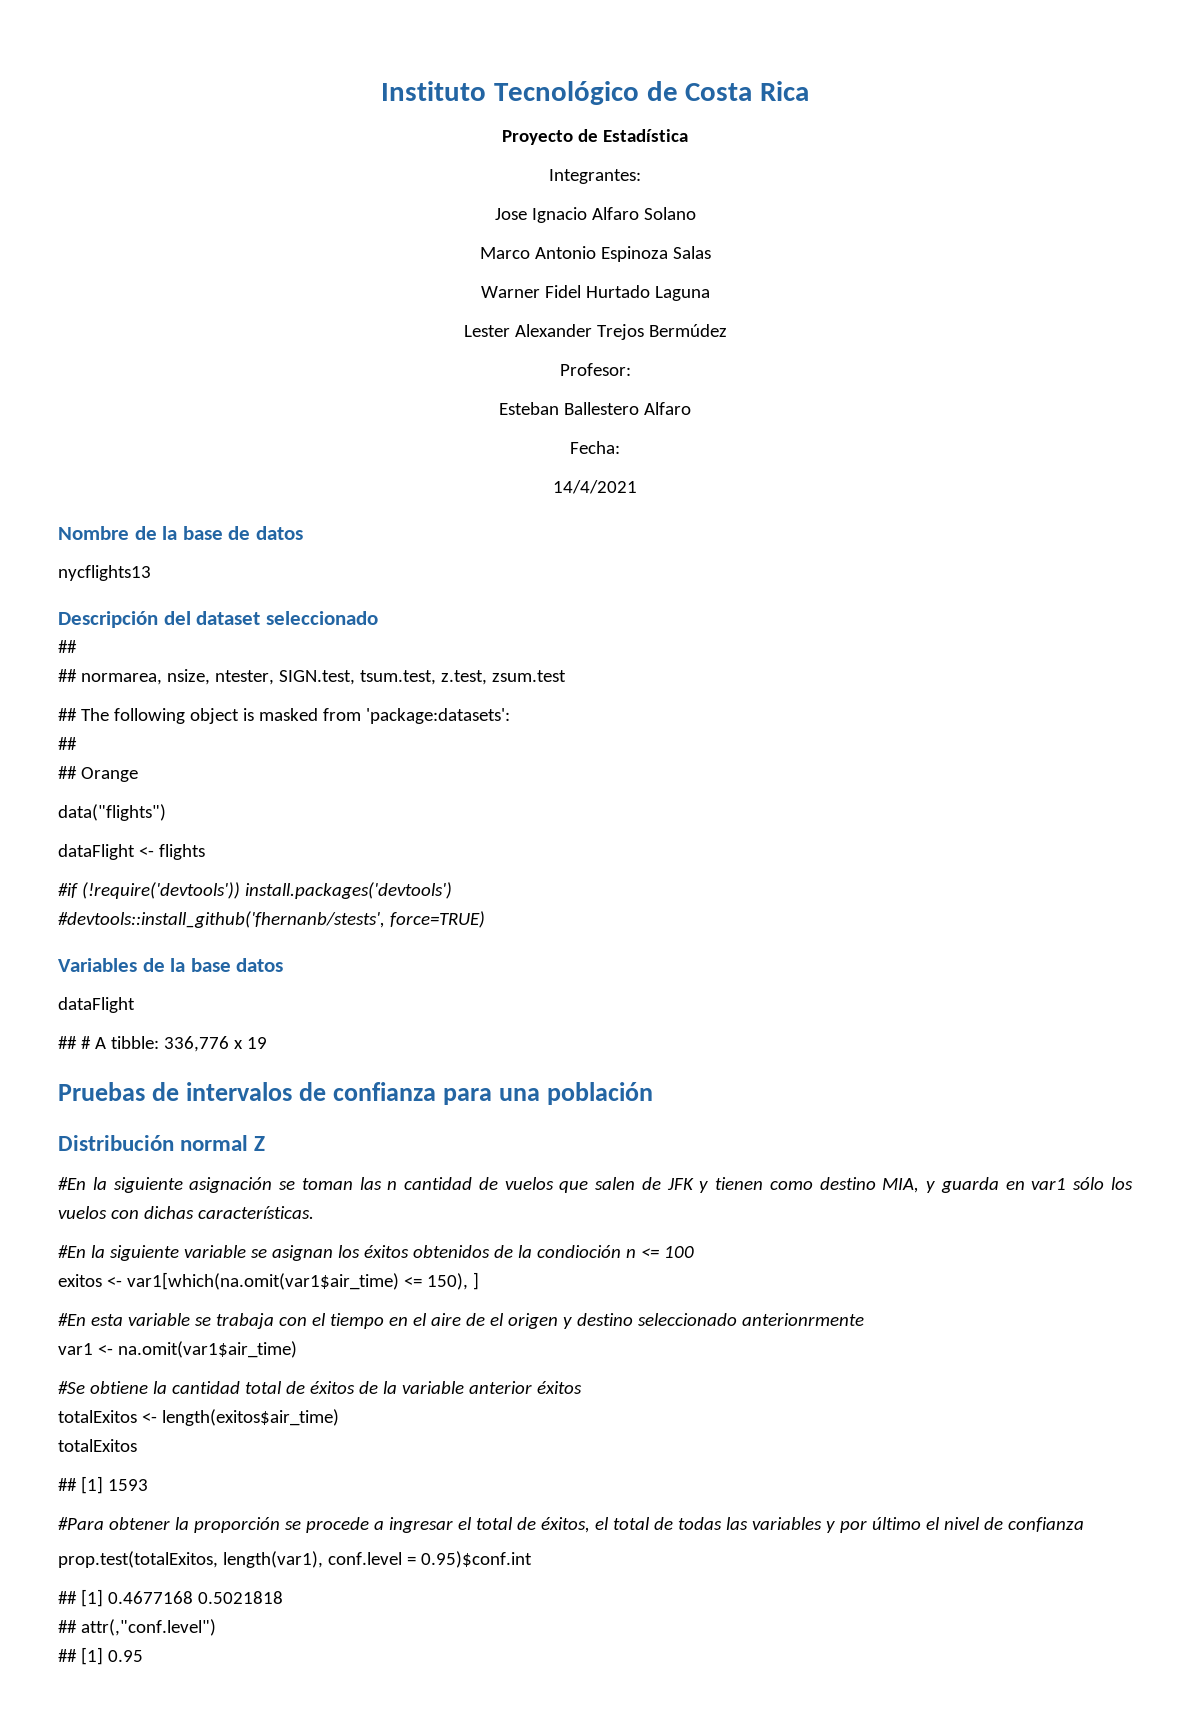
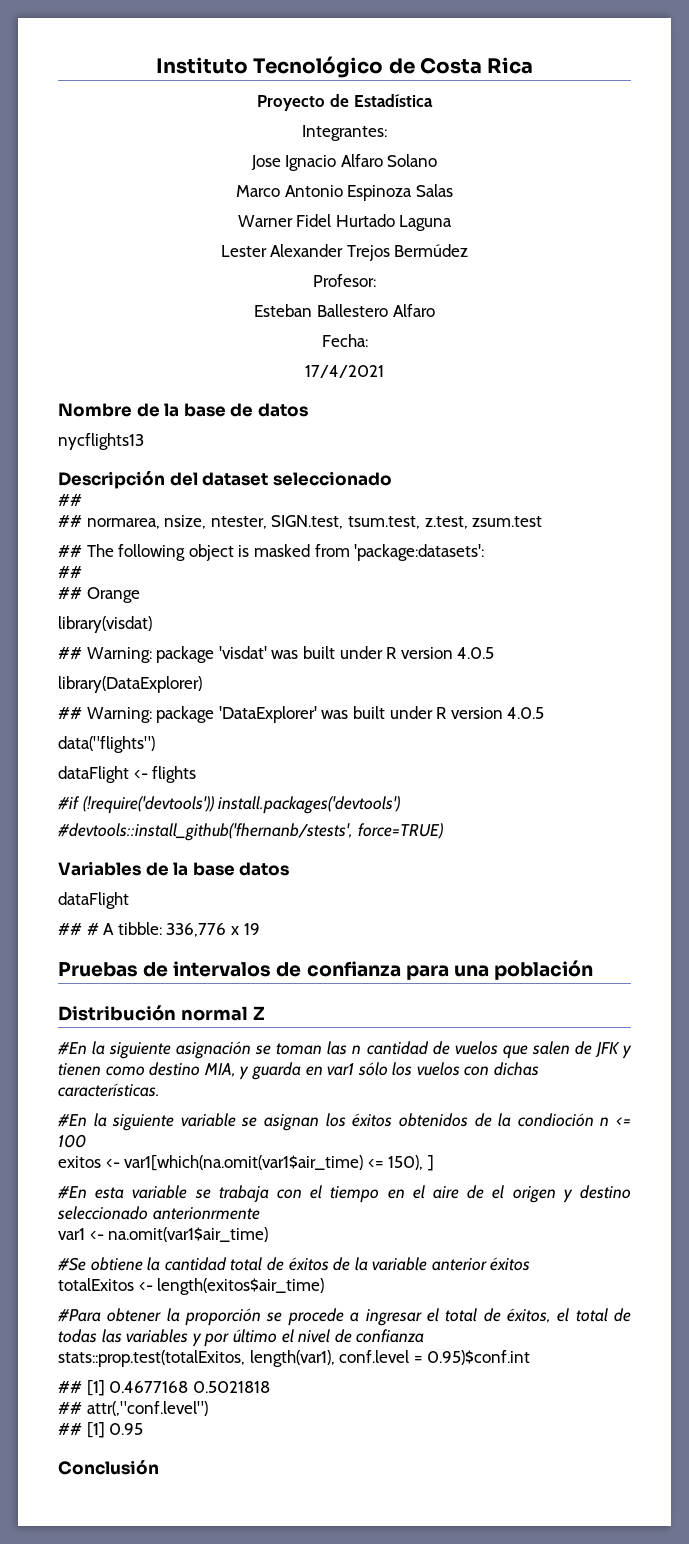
- 14/4/2021
+ 17/4/2021
+ library(visdat)
+ ## Warning: package 'visdat' was built under R version 4.0.5
+ library(DataExplorer)
+ ## Warning: package 'DataExplorer' was built under R version 4.0.5
  totalExitos <- length(exitos$air_time)
- totalExitos
- ## [1] 1593
- prop.test(totalExitos, length(var1), conf.level = 0.95)$conf.int
+ stats::prop.test(totalExitos, length(var1), conf.level = 0.95)$conf.int
+ Conclusión

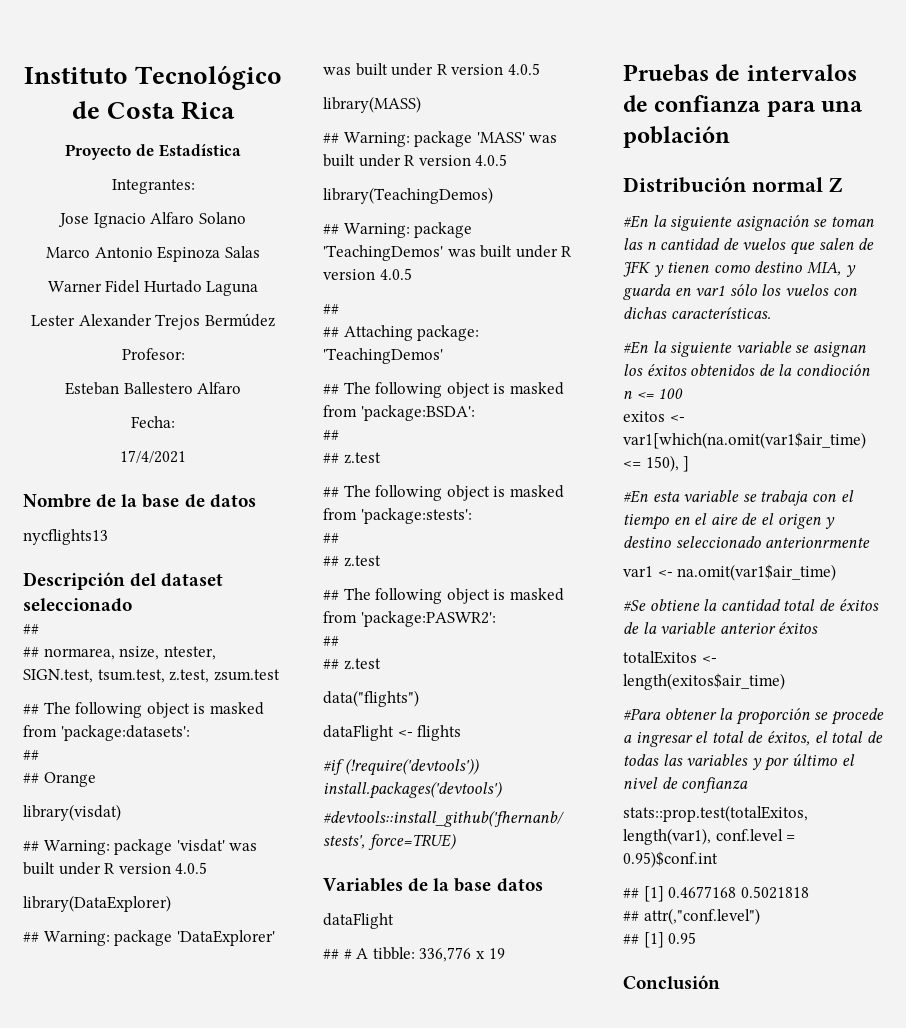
+ library(MASS)
+ ## Warning: package 'MASS' was built under R version 4.0.5
+ library(TeachingDemos)
+ ## Warning: package 'TeachingDemos' was built under R version 4.0.5
+ ##
+ ## Attaching package: 'TeachingDemos'
+ ## The following object is masked from 'package:BSDA':
+ ##
+ ## z.test
+ ## The following object is masked from 'package:stests':
+ ##
+ ## z.test
+ ## The following object is masked from 'package:PASWR2':
+ ##
+ ## z.test

